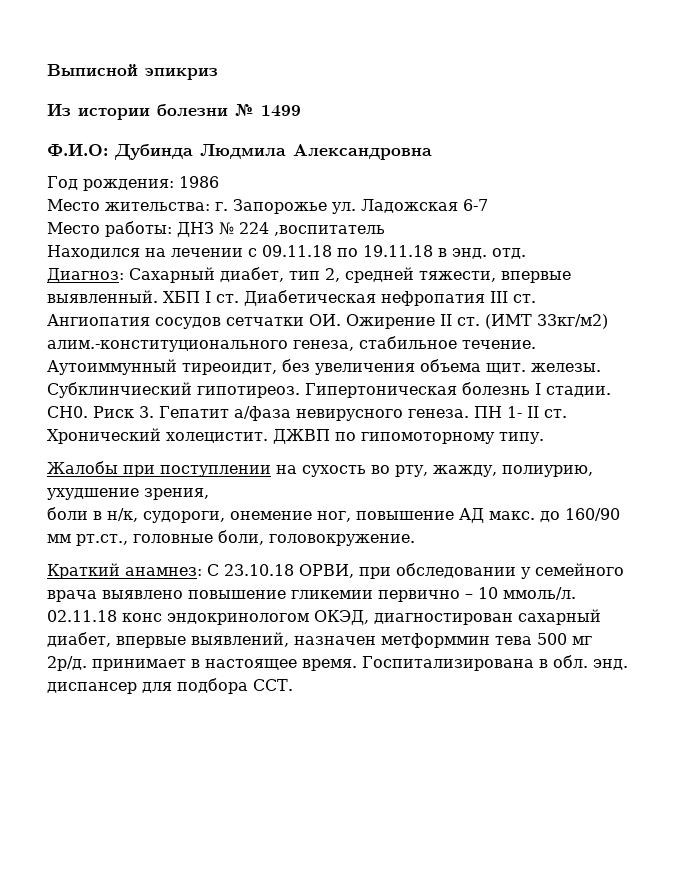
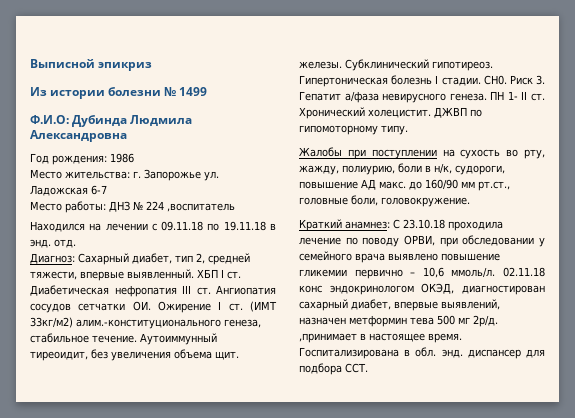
- ХБП I ст. Диабетическая нефропатия III ст. Ангиопатия сосудов сетчатки ОИ. Ожирение II ст. (ИМТ 33кг/м2) алим.-конституционального генеза, стабильное течение.
+ ХБП I ст. Диабетическая нефропатия III ст. Ангиопатия сосудов сетчатки ОИ. Ожирение I ст. (ИМТ 33кг/м2) алим.-конституционального генеза, стабильное течение.
- Субклинчиеский гипотиреоз.
+ Субклинический гипотиреоз.
- Жалобы при поступлении на сухость во рту, жажду, полиурию, ухудшение зрения,
- боли в н/к, судороги, онемение ног, повышение АД макс. до 160/90 мм рт.ст., головные боли, головокружение.
+ Жалобы при поступлении на сухость во рту, жажду, полиурию, боли в н/к, судороги, повышение АД макс. до 160/90 мм рт.ст., головные боли, головокружение.
- Краткий анамнез: С 23.10.18 ОРВИ, при обследовании у семейного врача выявлено повышение гликемии первично – 10 ммоль/л.
+ Краткий анамнез: С 23.10.18 проходила лечение по поводу ОРВИ, при обследовании у семейного врача выявлено повышение гликемии первично – 10,6 ммоль/л.
- 02.11.18 конс эндокринологом ОКЭД, диагностирован сахарный диабет, впервые выявлений, назначен метформмин тева 500 мг 2р/д. принимает в настоящее время.
+ 02.11.18 конс эндокринологом ОКЭД, диагностирован сахарный диабет, впервые выявлений, назначен метформин тева 500 мг 2р/д. ,принимает в настоящее время.

